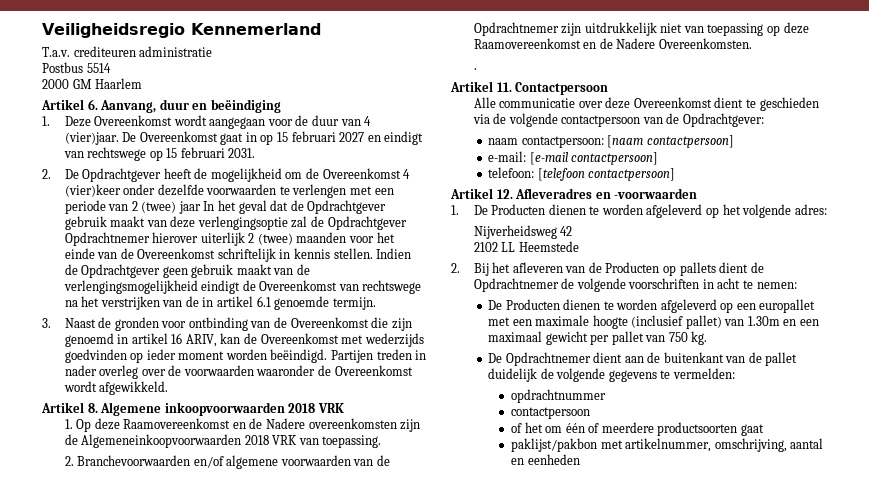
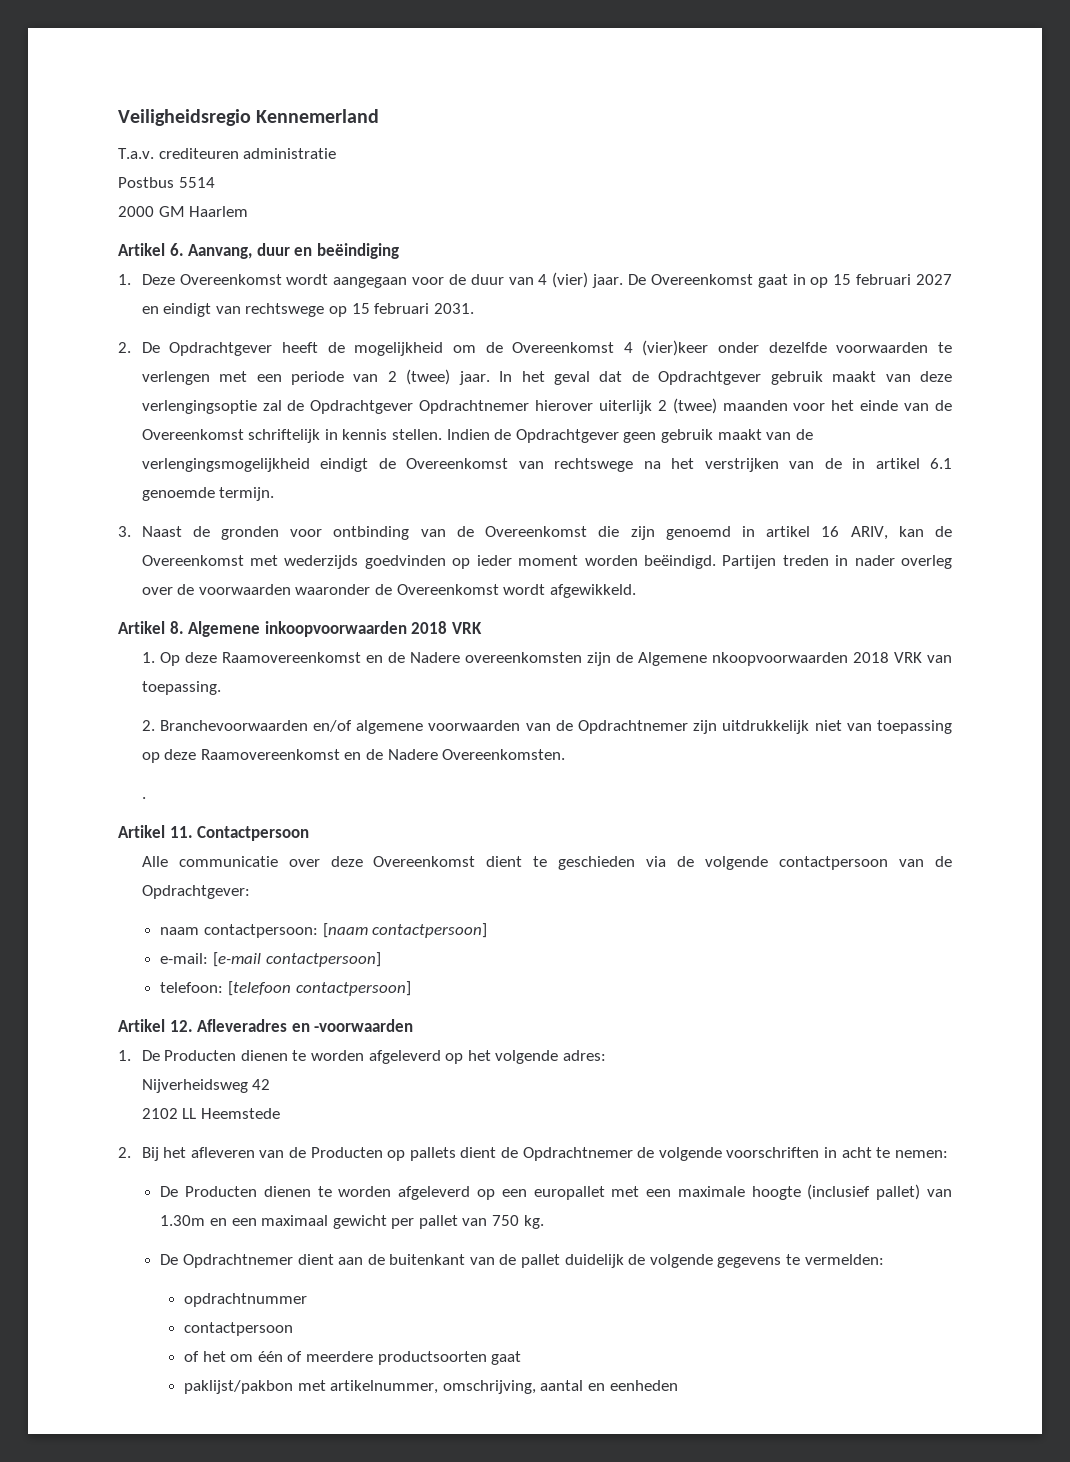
- 1. Deze Overeenkomst wordt aangegaan voor de duur van 4 (vier)jaar.
+ 1. Deze Overeenkomst wordt aangegaan voor de duur van 4 (vier) jaar.
- 2. De Opdrachtgever heeft de mogelijkheid om de Overeenkomst 4 (vier)keer onder dezelfde voorwaarden te verlengen met een periode van 2 (twee) jaar In het geval dat de Opdrachtgever gebruik maakt van deze verlengingsoptie zal de Opdrachtgever Opdrachtnemer hierover uiterlijk 2 (twee) maanden voor het einde van de Overeenkomst schriftelijk in kennis stellen.
+ 2. De Opdrachtgever heeft de mogelijkheid om de Overeenkomst 4 (vier)keer onder dezelfde voorwaarden te verlengen met een periode van 2 (twee) jaar. In het geval dat de Opdrachtgever gebruik maakt van deze verlengingsoptie zal de Opdrachtgever Opdrachtnemer hierover uiterlijk 2 (twee) maanden voor het einde van de Overeenkomst schriftelijk in kennis stellen.
- 1. Op deze Raamovereenkomst en de Nadere overeenkomsten zijn de Algemeneinkoopvoorwaarden 2018 VRK van toepassing.
+ 1. Op deze Raamovereenkomst en de Nadere overeenkomsten zijn de Algemene nkoopvoorwaarden 2018 VRK van toepassing.

